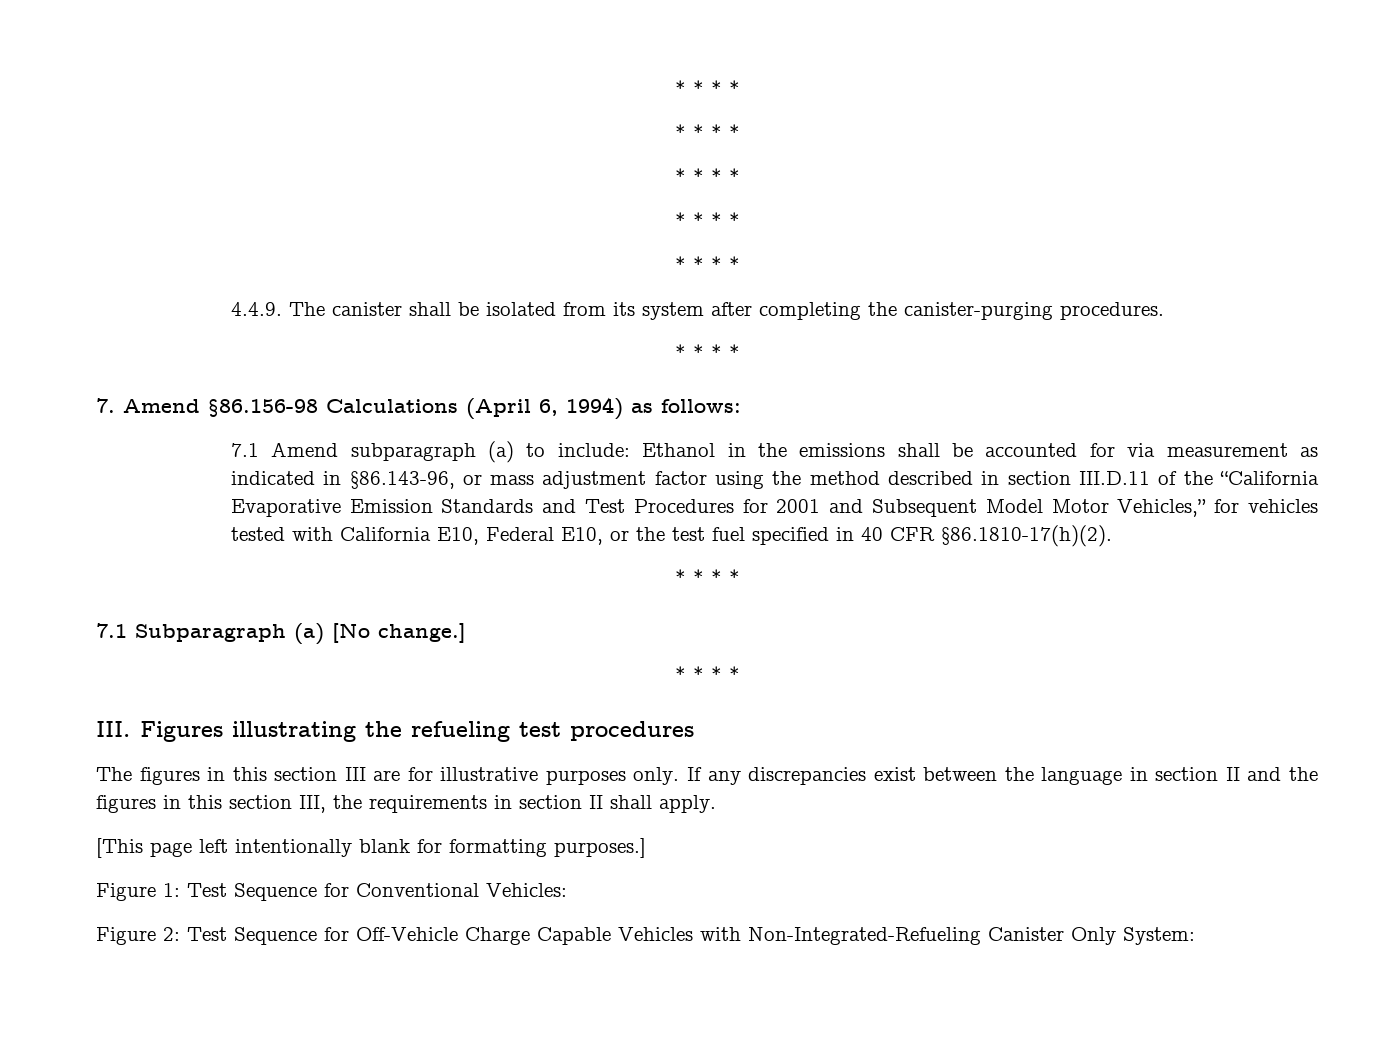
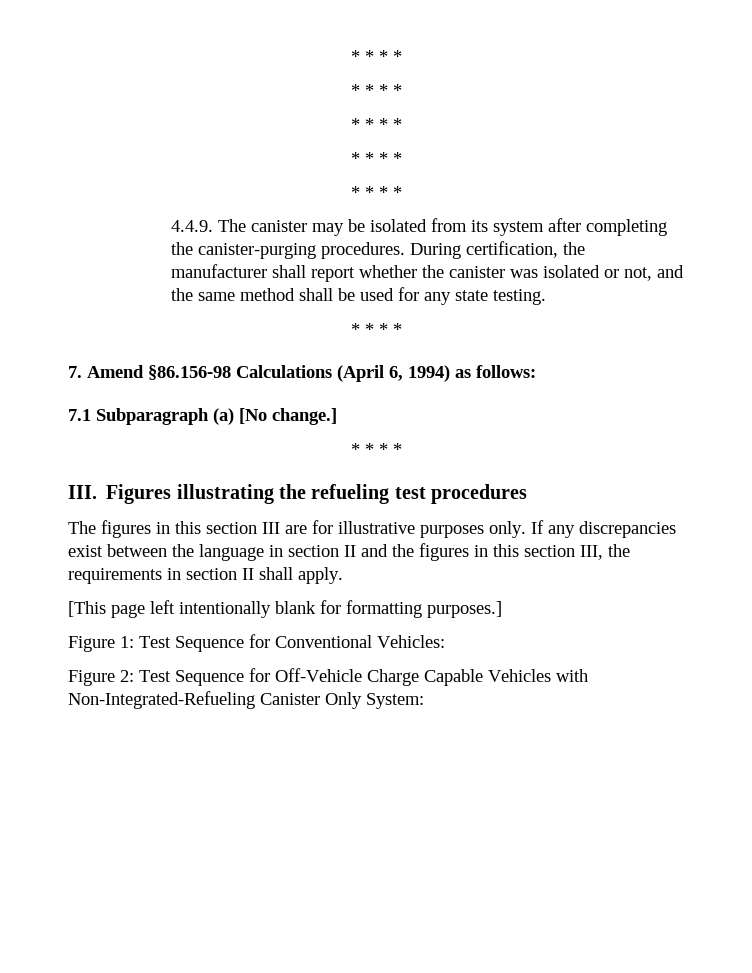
- 4.4.9. The canister shall be isolated from its system after completing the canister-purging procedures.
+ 4.4.9. The canister may be isolated from its system after completing the canister-purging procedures. During certification, the manufacturer shall report whether the canister was isolated or not, and the same method shall be used for any state testing.
- 7.1 Amend subparagraph (a) to include: Ethanol in the emissions shall be accounted for via measurement as indicated in §86.143-96, or mass adjustment factor using the method described in section III.D.11 of the “California Evaporative Emission Standards and Test Procedures for 2001 and Subsequent Model Motor Vehicles,” for vehicles tested with California E10, Federal E10, or the test fuel specified in 40 CFR §86.1810-17(h)(2).
- * * * *

